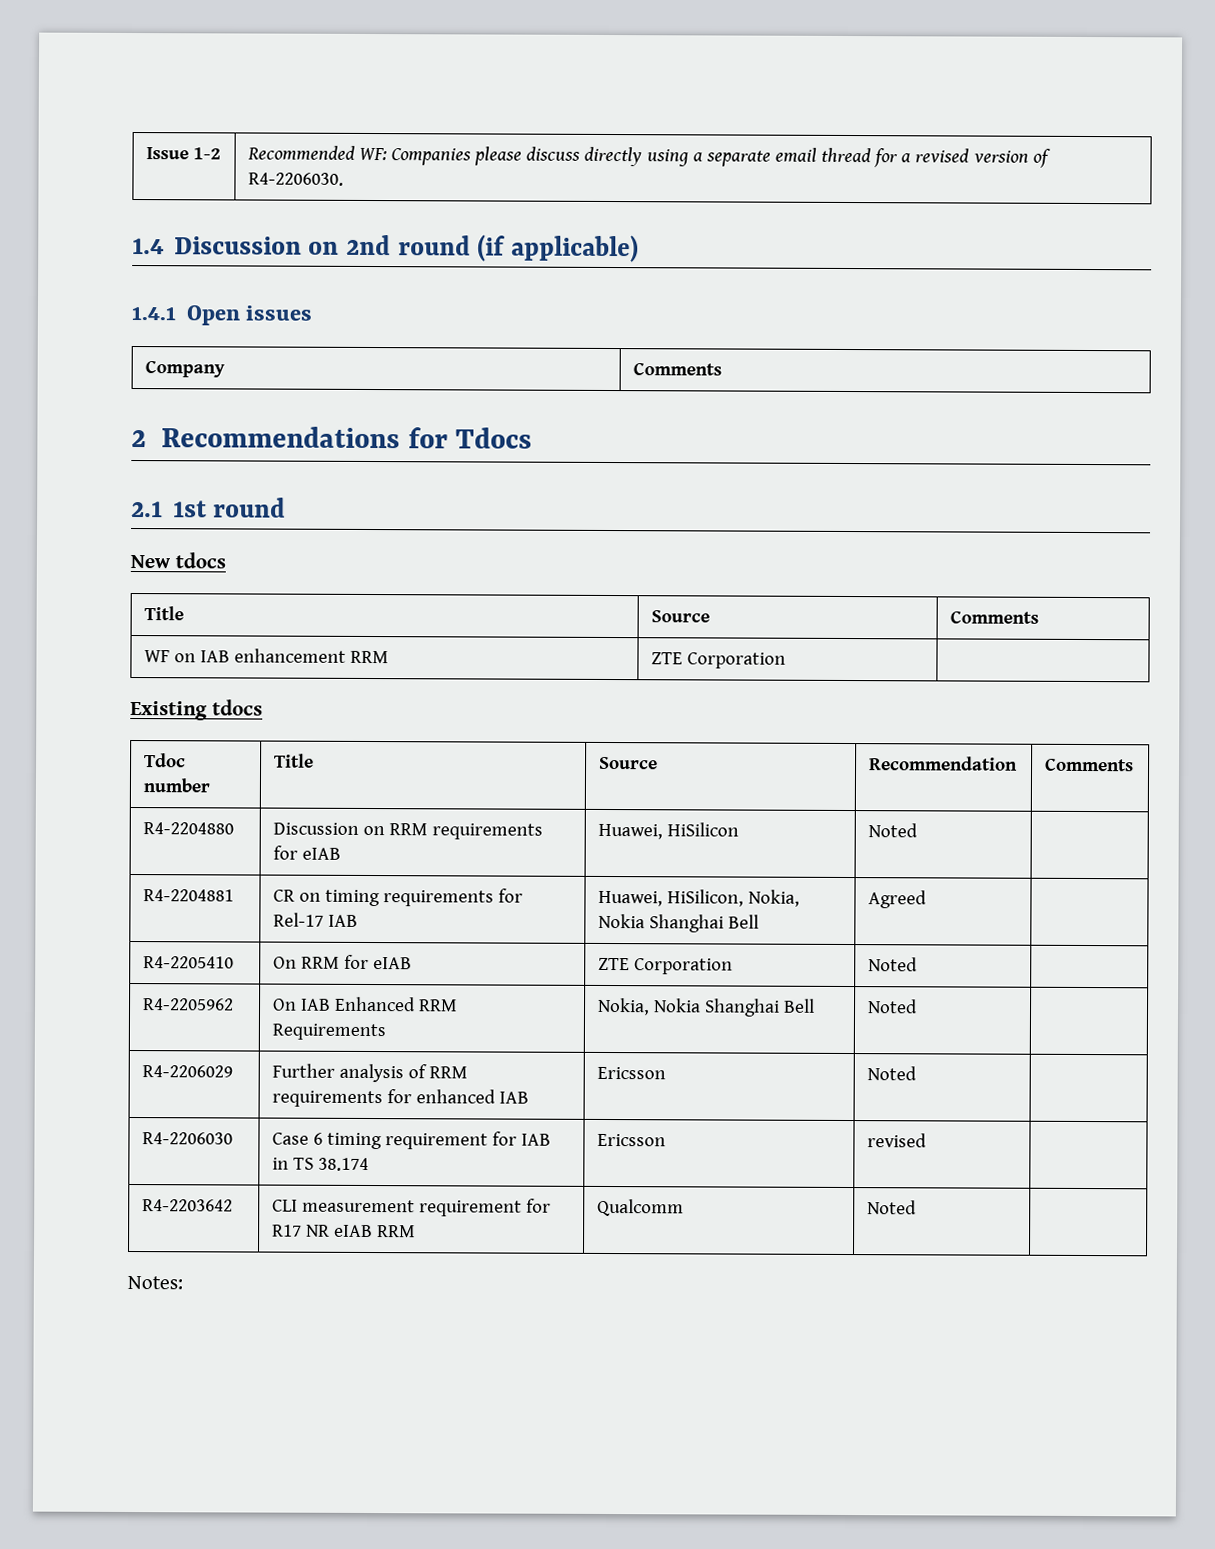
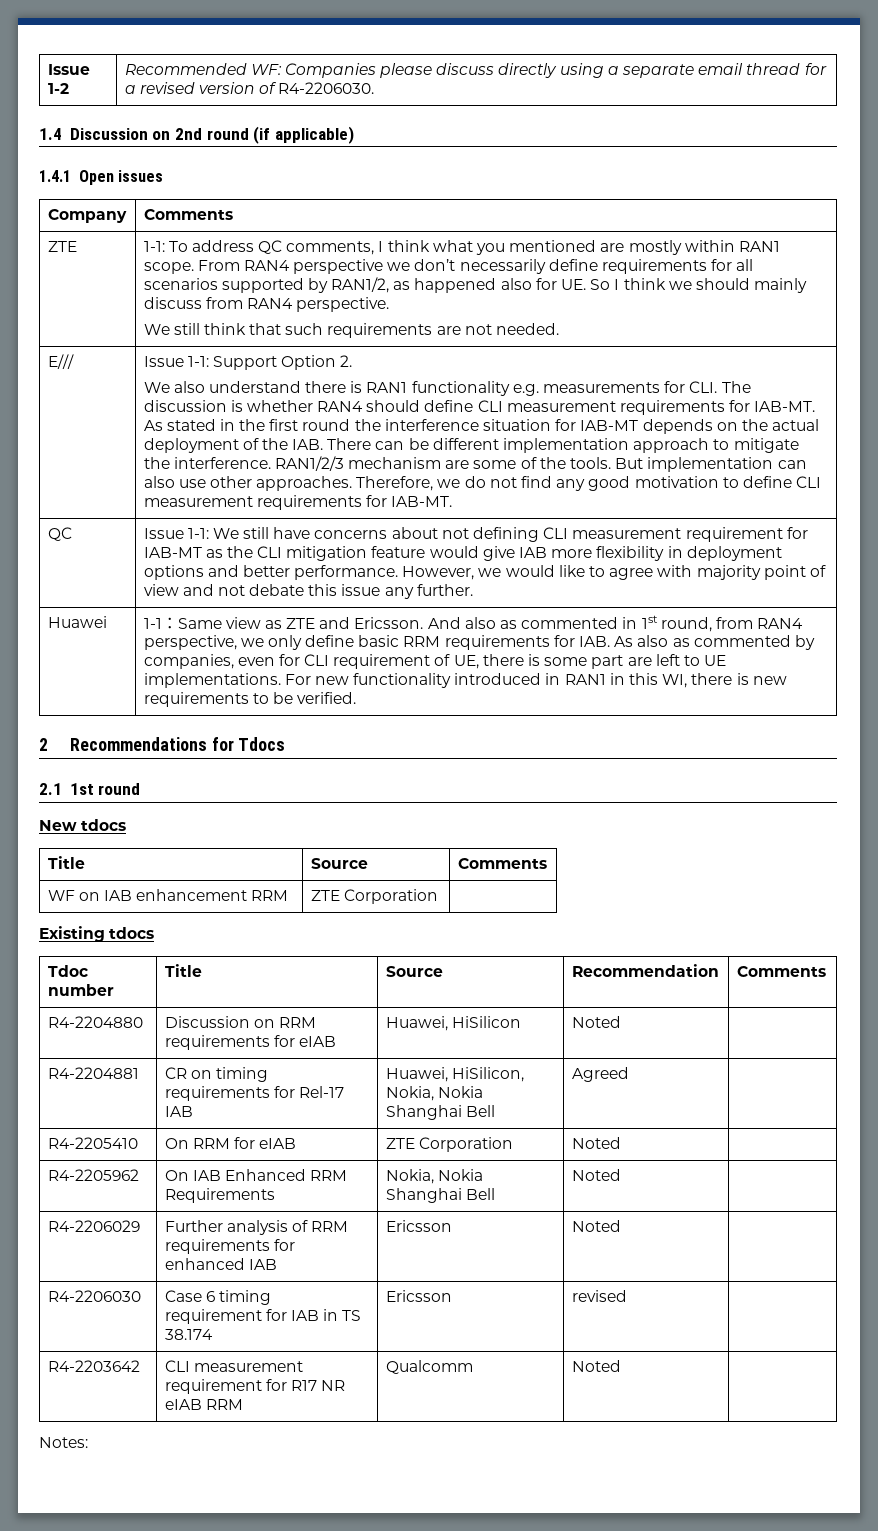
+ ZTE | 1-1: To address QC comments, I think what you mentioned are mostly within RAN1 scope. From RAN4 perspective we don’t necessarily define requirements for all scenarios supported by RAN1/2, as happened also for UE. So I think we should mainly discuss from RAN4 perspective.
+ We still think that such requirements are not needed.
+ E/// | Issue 1-1: Support Option 2.
+ We also understand there is RAN1 functionality e.g. measurements for CLI. The discussion is whether RAN4 should define CLI measurement requirements for IAB-MT. As stated in the first round the interference situation for IAB-MT depends on the actual deployment of the IAB. There can be different implementation approach to mitigate the interference. RAN1/2/3 mechanism are some of the tools. But implementation can also use other approaches. Therefore, we do not find any good motivation to define CLI measurement requirements for IAB-MT.
+ QC | Issue 1-1: We still have concerns about not defining CLI measurement requirement for IAB-MT as the CLI mitigation feature would give IAB more flexibility in deployment options and better performance. However, we would like to agree with majority point of view and not debate this issue any further.
+ Huawei | 1-1：Same view as ZTE and Ericsson. And also as commented in 1st round, from RAN4 perspective, we only define basic RRM requirements for IAB. As also as commented by companies, even for CLI requirement of UE, there is some part are left to UE implementations. For new functionality introduced in RAN1 in this WI, there is new requirements to be verified.

